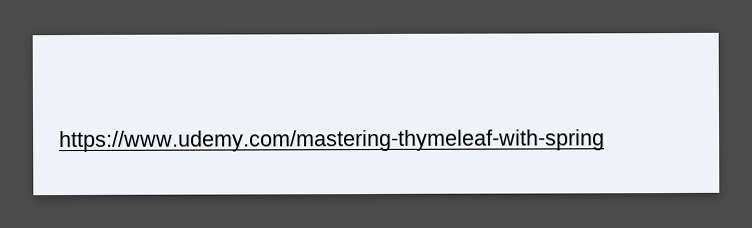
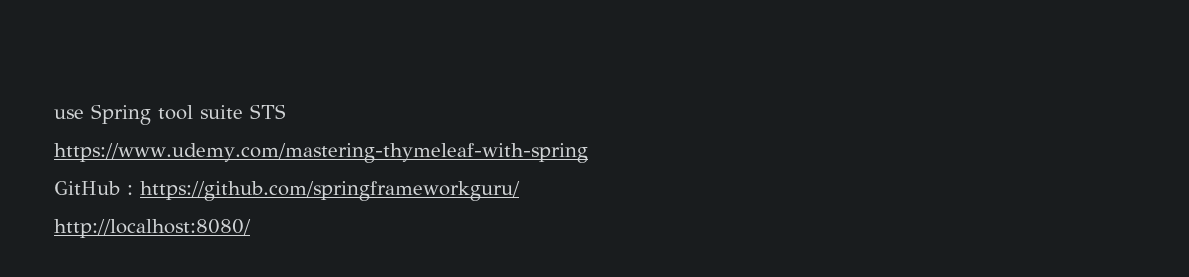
+ use Spring tool suite STS
  https://www.udemy.com/mastering-thymeleaf-with-spring
+ GitHub : https://github.com/springframeworkguru/
+ http://localhost:8080/

